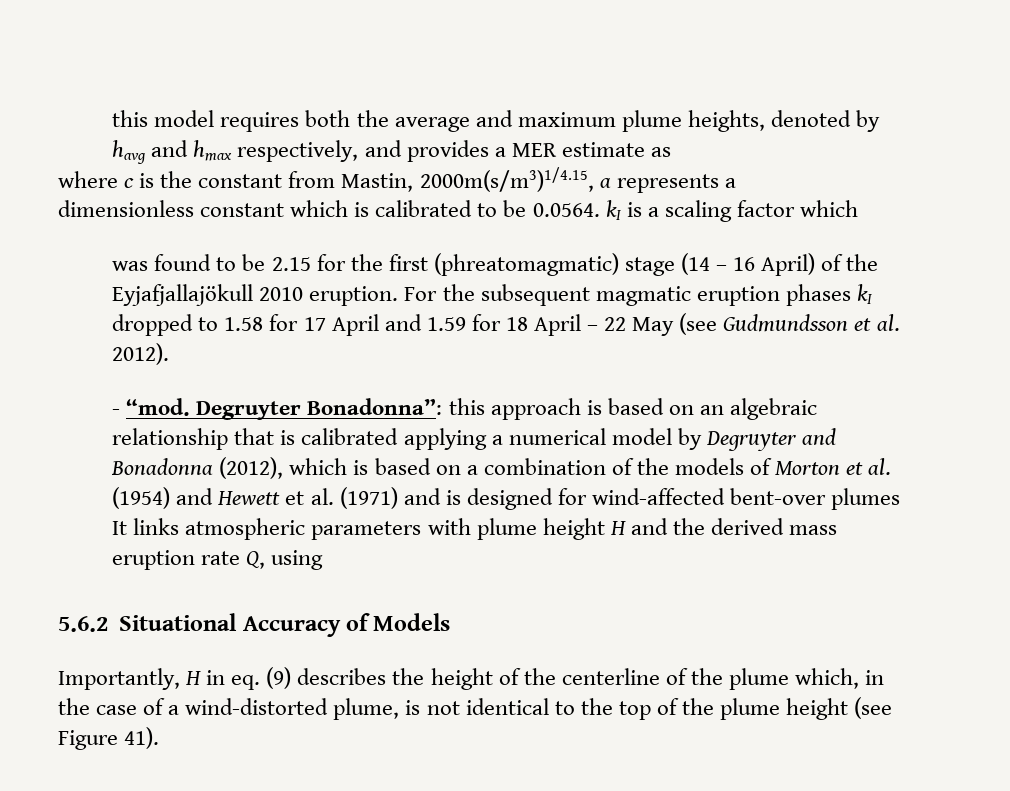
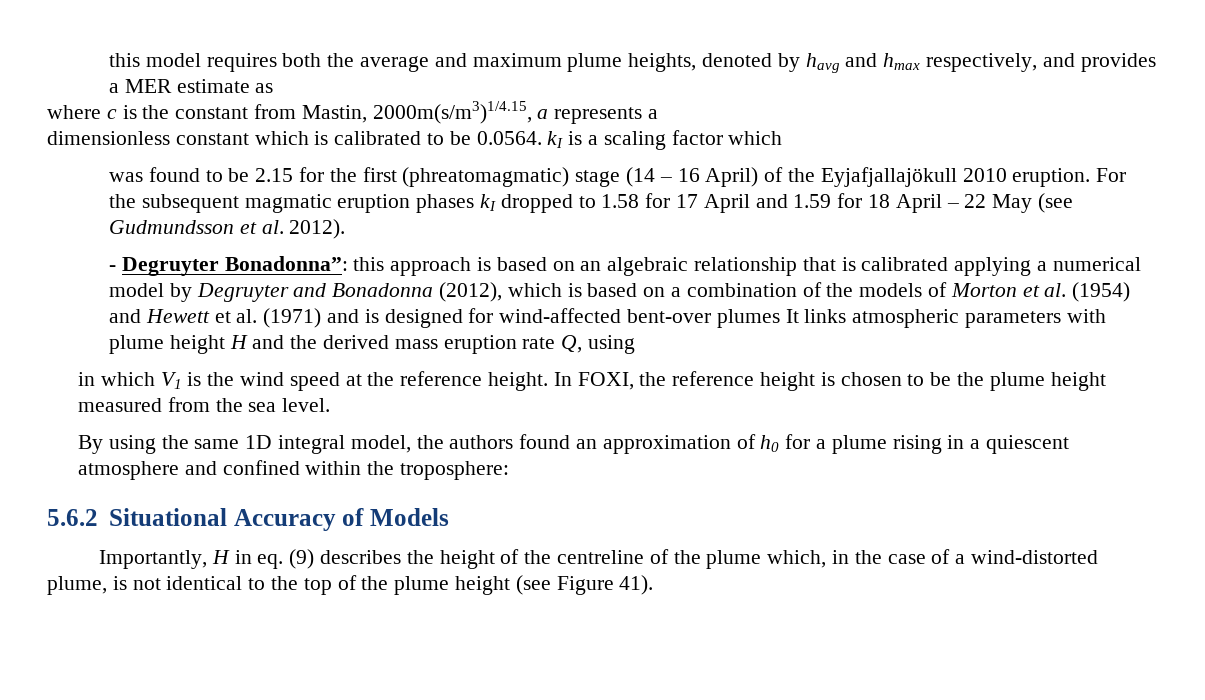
- - “mod. Degruyter Bonadonna”:
+ - Degruyter Bonadonna”:
+ in which V1 is the wind speed at the reference height. In FOXI, the reference height is chosen to be the plume height measured from the sea level.
+ By using the same 1D integral model, the authors found an approximation of h0 for a plume rising in a quiescent atmosphere and confined within the troposphere:
- (9) describes the height of the centerline of the plume which, in the case of a wind-distorted plume, is not identical to the top of the plume height (see Figure 41).
+ (9) describes the height of the centreline of the plume which, in the case of a wind-distorted plume, is not identical to the top of the plume height (see Figure 41).

